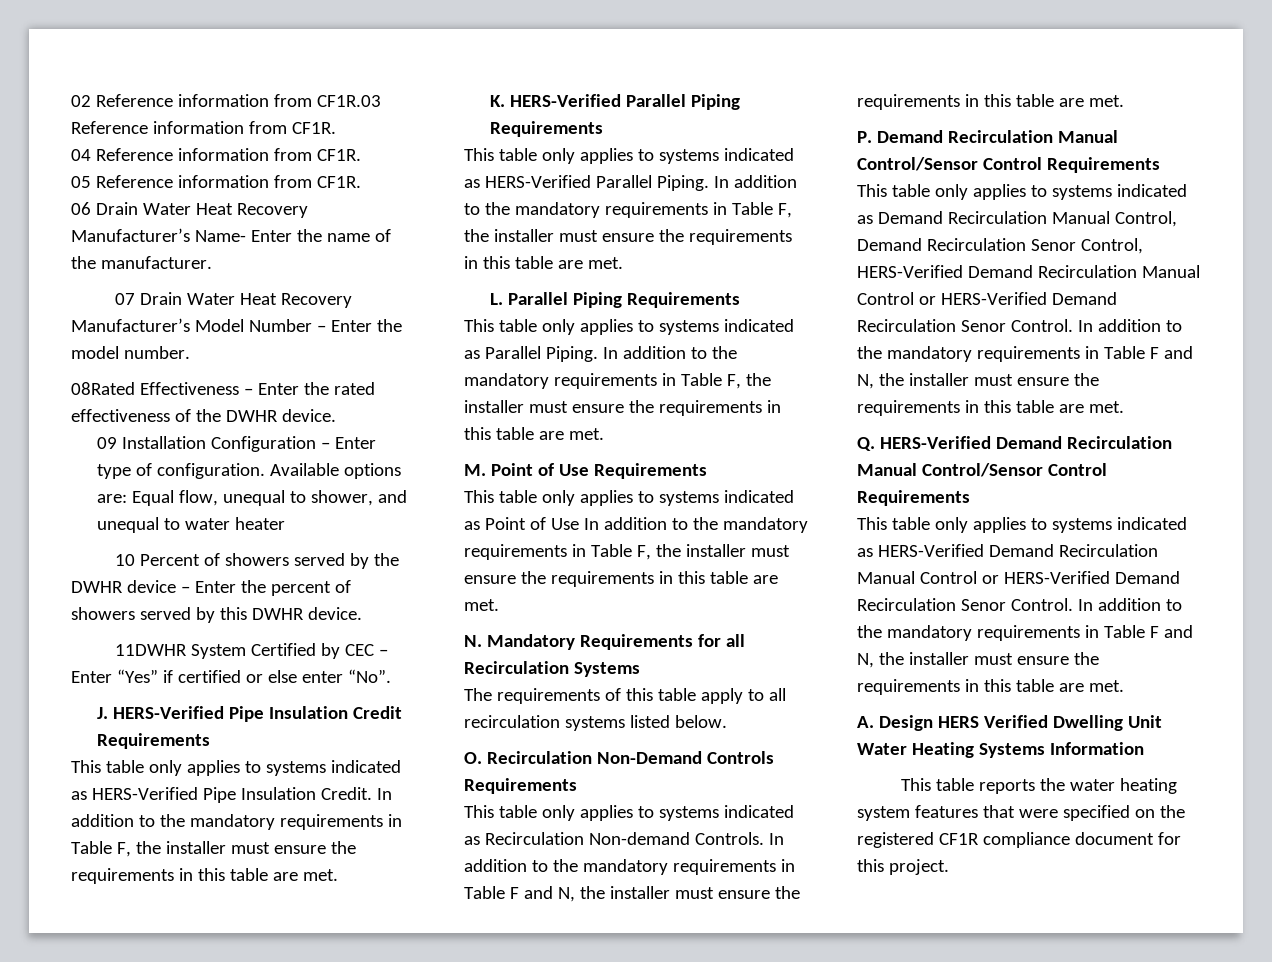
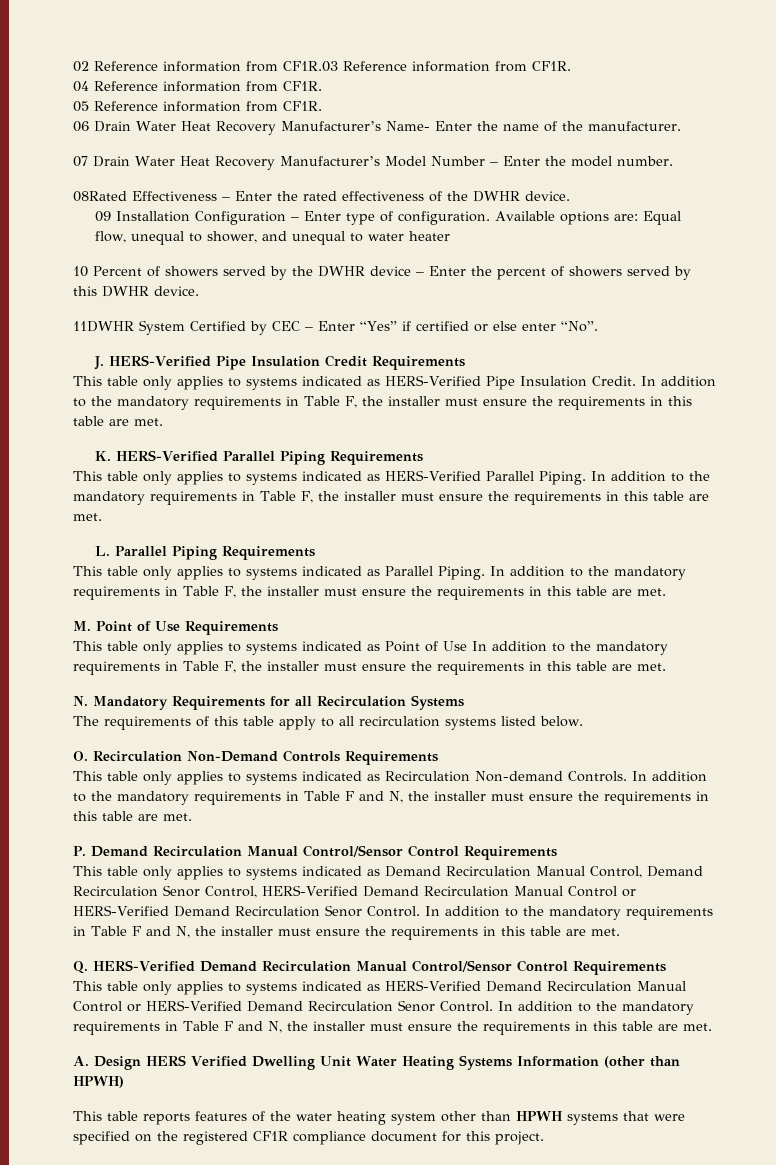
- A. Design HERS Verified Dwelling Unit Water Heating Systems Information
+ A. Design HERS Verified Dwelling Unit Water Heating Systems Information (other than HPWH)
- This table reports the water heating system features that were specified on the registered CF1R compliance document for this project.
+ This table reports features of the water heating system other than HPWH systems that were specified on the registered CF1R compliance document for this project.

